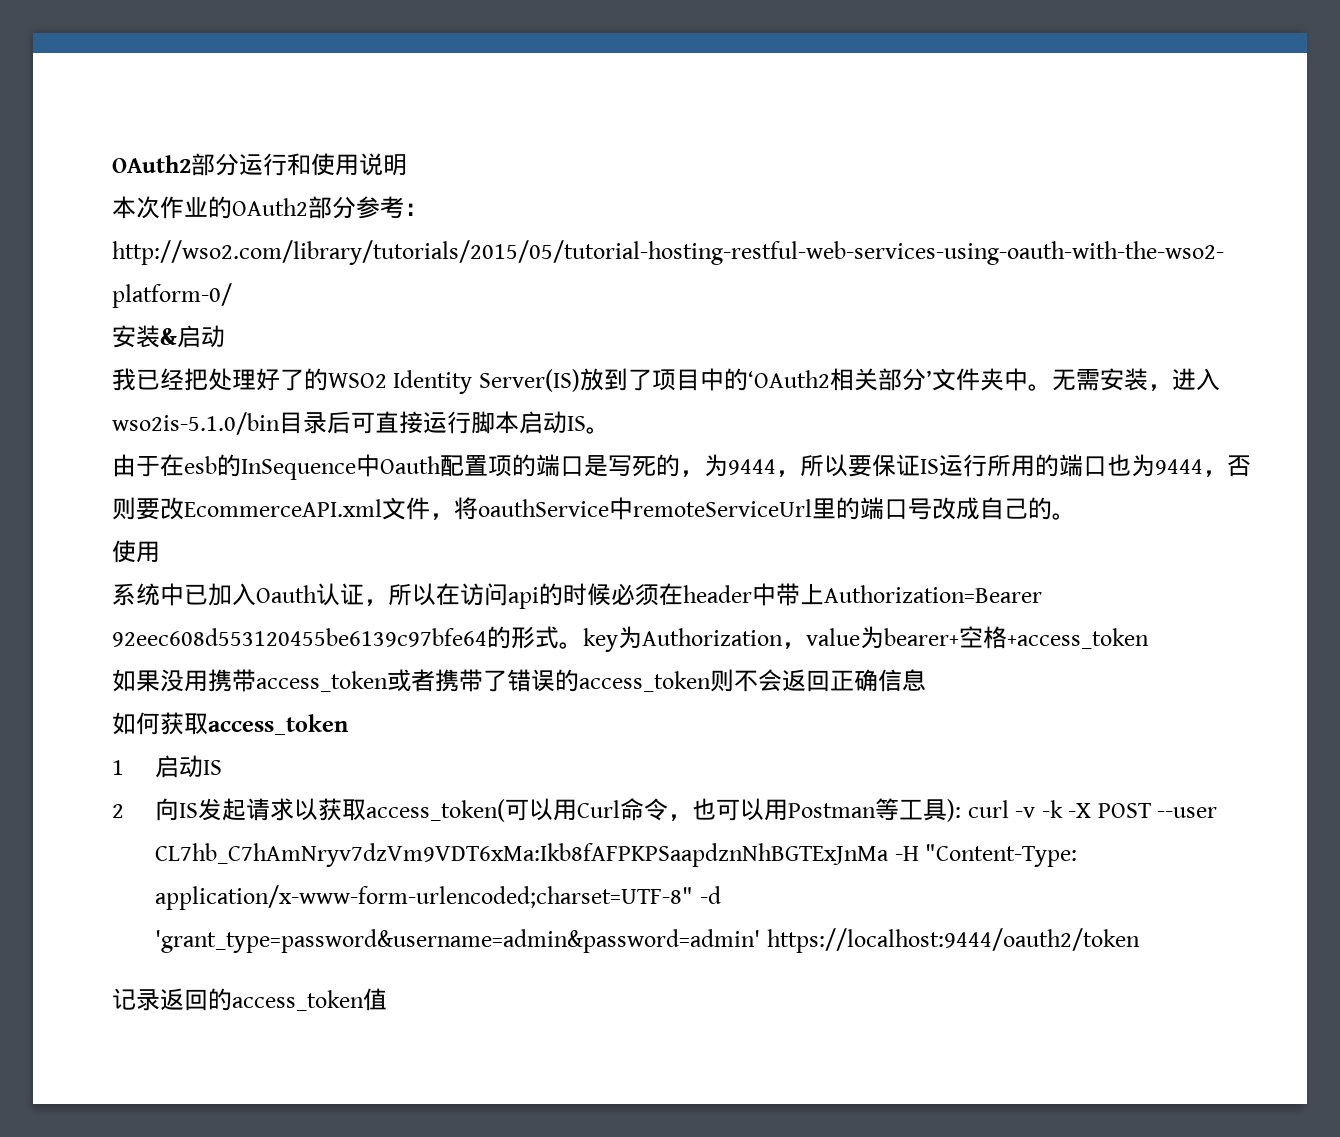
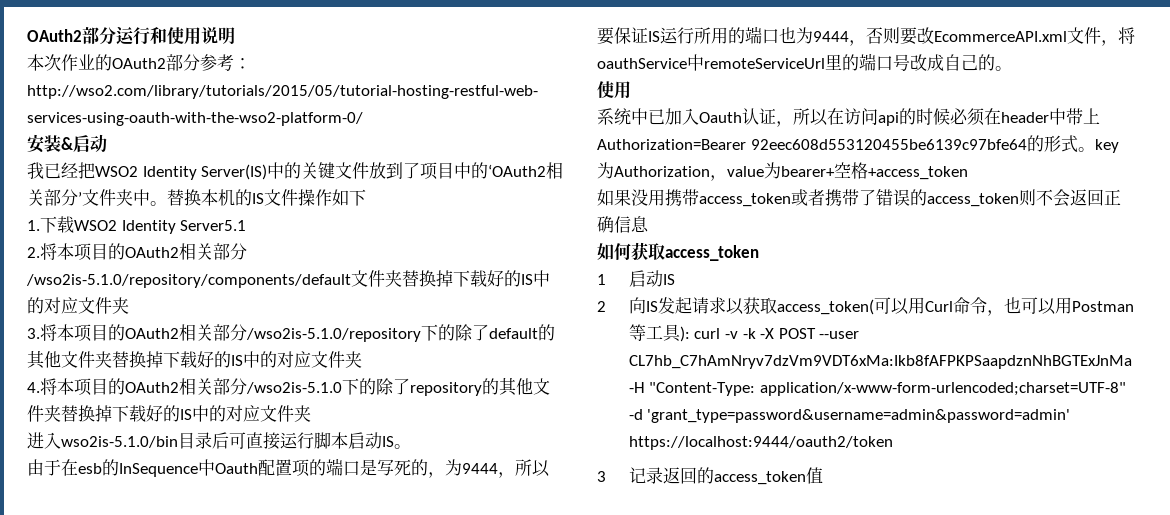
- 我已经把处理好了的WSO2 Identity Server(IS)放到了项目中的‘OAuth2相关部分’文件夹中。
+ 我已经把WSO2 Identity Server(IS)中的关键文件放到了项目中的‘OAuth2相关部分’文件夹中。
- 无需安装，进入wso2is-5.1.0/bin目录后可直接运行脚本启动IS。
+ 替换本机的IS文件操作如下
+ 1.下载WSO2 Identity Server5.1
+ 2.将本项目的OAuth2相关部分/wso2is-5.1.0/repository/components/default文件夹替换掉下载好的IS中的对应文件夹
+ 3.将本项目的OAuth2相关部分/wso2is-5.1.0/repository下的除了default的其他文件夹替换掉下载好的IS中的对应文件夹
+ 4.将本项目的OAuth2相关部分/wso2is-5.1.0下的除了repository的其他文件夹替换掉下载好的IS中的对应文件夹
+ 进入wso2is-5.1.0/bin目录后可直接运行脚本启动IS。
- 记录返回的access_token值
+ 3记录返回的access_token值

